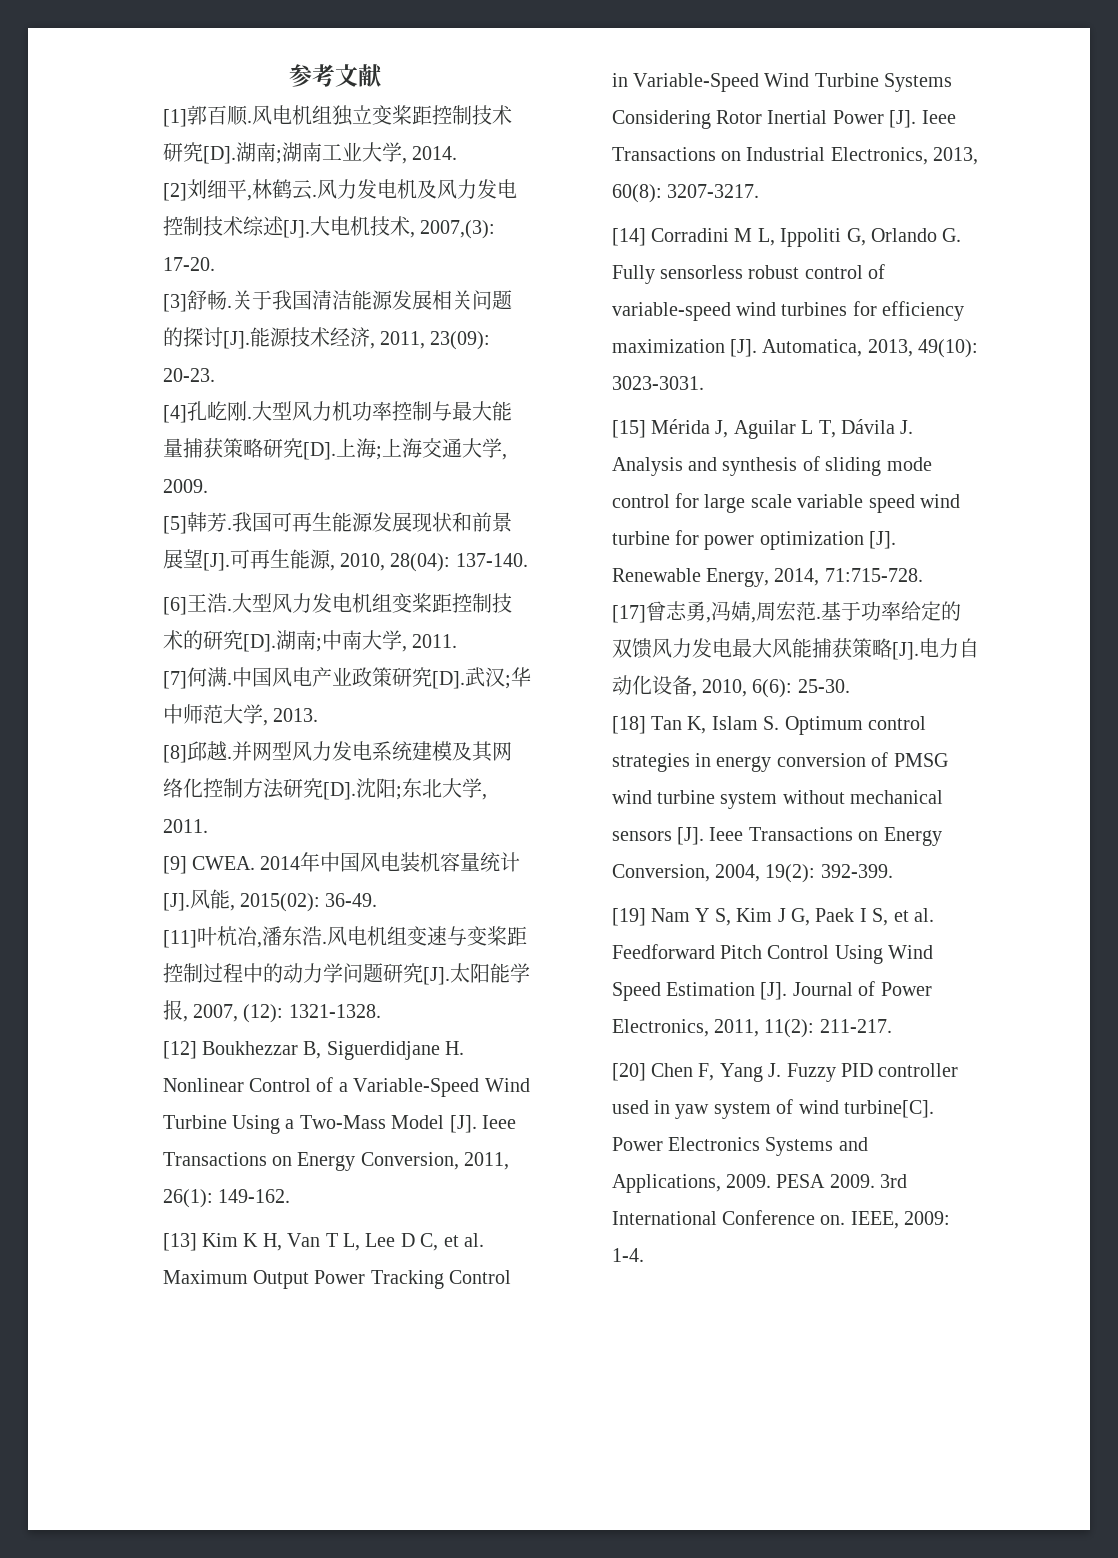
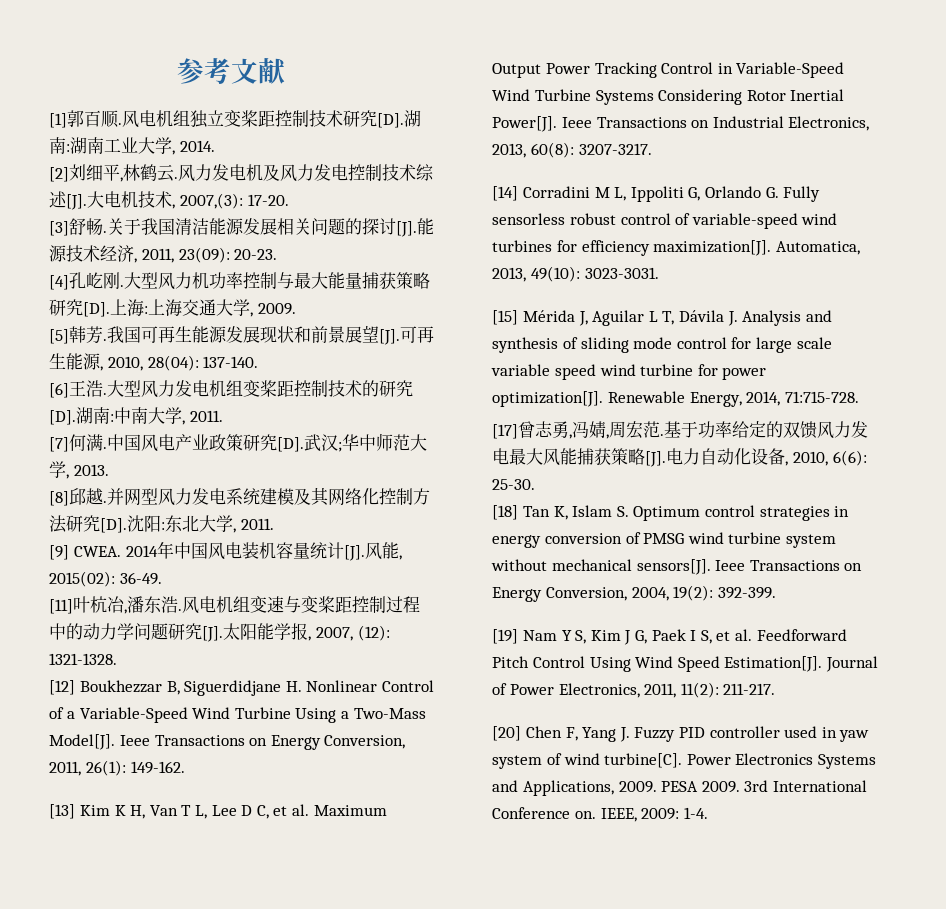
- 风电机组独立变桨距控制技术研究[D].湖南;湖南工业大学, 2014.
+ 风电机组独立变桨距控制技术研究[D].湖南:湖南工业大学, 2014.
- 大型风力机功率控制与最大能量捕获策略研究[D].上海;上海交通大学, 2009.
+ 大型风力机功率控制与最大能量捕获策略研究[D].上海:上海交通大学, 2009.
- 大型风力发电机组变桨距控制技术的研究[D].湖南;中南大学, 2011.
+ 大型风力发电机组变桨距控制技术的研究[D].湖南:中南大学, 2011.
- 并网型风力发电系统建模及其网络化控制方法研究[D].沈阳;东北大学, 2011.
+ 并网型风力发电系统建模及其网络化控制方法研究[D].沈阳:东北大学, 2011.
- [12] Boukhezzar B, Siguerdidjane H. Nonlinear Control of a Variable-Speed Wind Turbine Using a Two-Mass Model [J]. Ieee Transactions on Energy Conversion, 2011, 26(1): 149-162.
+ [12] Boukhezzar B, Siguerdidjane H. Nonlinear Control of a Variable-Speed Wind Turbine Using a Two-Mass Model[J]. Ieee Transactions on Energy Conversion, 2011, 26(1): 149-162.
- [13] Kim K H, Van T L, Lee D C, et al. Maximum Output Power Tracking Control in Variable-Speed Wind Turbine Systems Considering Rotor Inertial Power [J]. Ieee Transactions on Industrial Electronics, 2013, 60(8): 3207-3217.
+ [13] Kim K H, Van T L, Lee D C, et al. Maximum Output Power Tracking Control in Variable-Speed Wind Turbine Systems Considering Rotor Inertial Power[J]. Ieee Transactions on Industrial Electronics, 2013, 60(8): 3207-3217.
- [14] Corradini M L, Ippoliti G, Orlando G. Fully sensorless robust control of variable-speed wind turbines for efficiency maximization [J]. Automatica, 2013, 49(10): 3023-3031.
+ [14] Corradini M L, Ippoliti G, Orlando G. Fully sensorless robust control of variable-speed wind turbines for efficiency maximization[J]. Automatica, 2013, 49(10): 3023-3031.
- [15] Mérida J, Aguilar L T, Dávila J. Analysis and synthesis of sliding mode control for large scale variable speed wind turbine for power optimization [J]. Renewable Energy, 2014, 71:715-728.
+ [15] Mérida J, Aguilar L T, Dávila J. Analysis and synthesis of sliding mode control for large scale variable speed wind turbine for power optimization[J]. Renewable Energy, 2014, 71:715-728.
- [18] Tan K, Islam S. Optimum control strategies in energy conversion of PMSG wind turbine system without mechanical sensors [J]. Ieee Transactions on Energy Conversion, 2004, 19(2): 392-399.
+ [18] Tan K, Islam S. Optimum control strategies in energy conversion of PMSG wind turbine system without mechanical sensors[J]. Ieee Transactions on Energy Conversion, 2004, 19(2): 392-399.
- [19] Nam Y S, Kim J G, Paek I S, et al. Feedforward Pitch Control Using Wind Speed Estimation [J]. Journal of Power Electronics, 2011, 11(2): 211-217.
+ [19] Nam Y S, Kim J G, Paek I S, et al. Feedforward Pitch Control Using Wind Speed Estimation[J]. Journal of Power Electronics, 2011, 11(2): 211-217.

